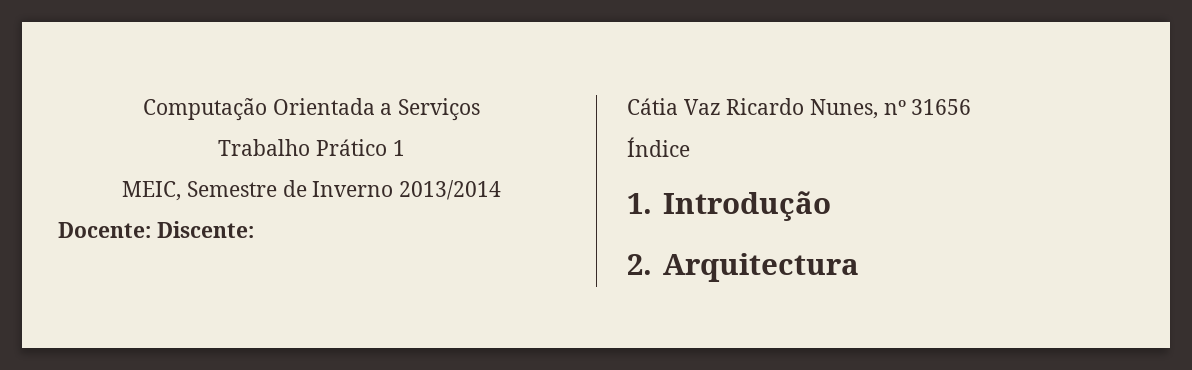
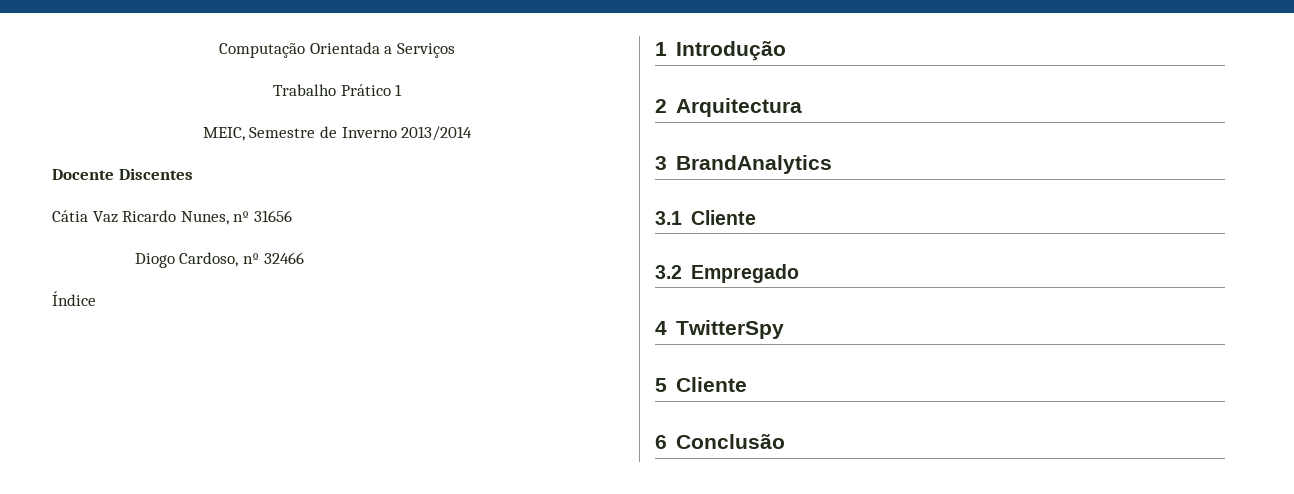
- Docente: Discente:
+ Docente Discentes
+ Diogo Cardoso, nº 32466
- 1. Introdução
+ 1 Introdução
- 2. Arquitectura
+ 2 Arquitectura
+ 3 BrandAnalytics
+ 3.1 Cliente
+ 3.2 Empregado
+ 4 TwitterSpy
+ 5 Cliente
+ 6 Conclusão

